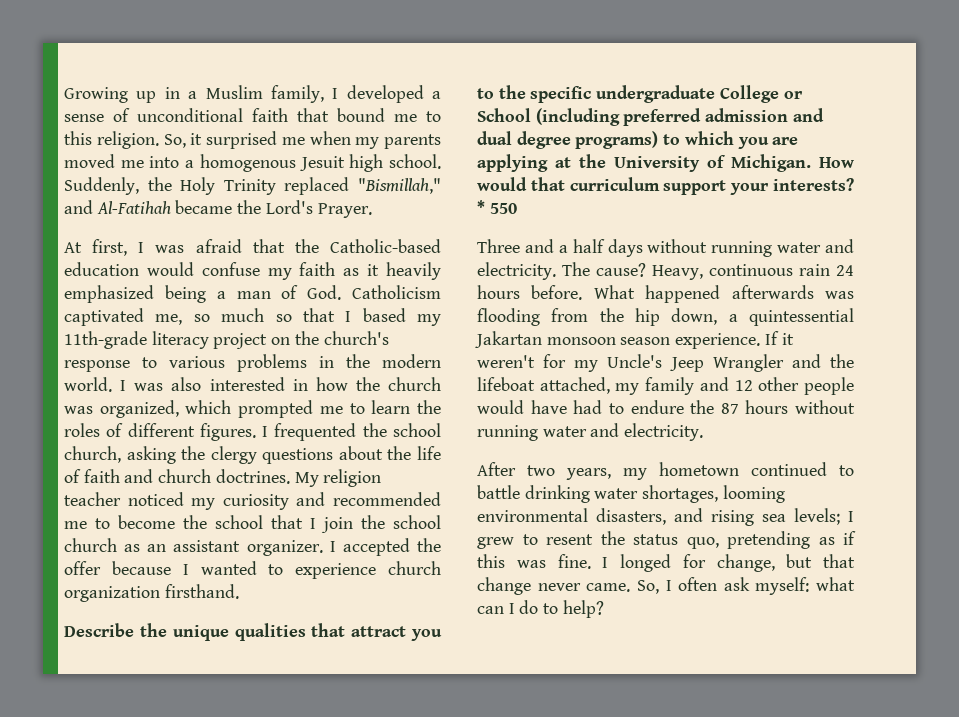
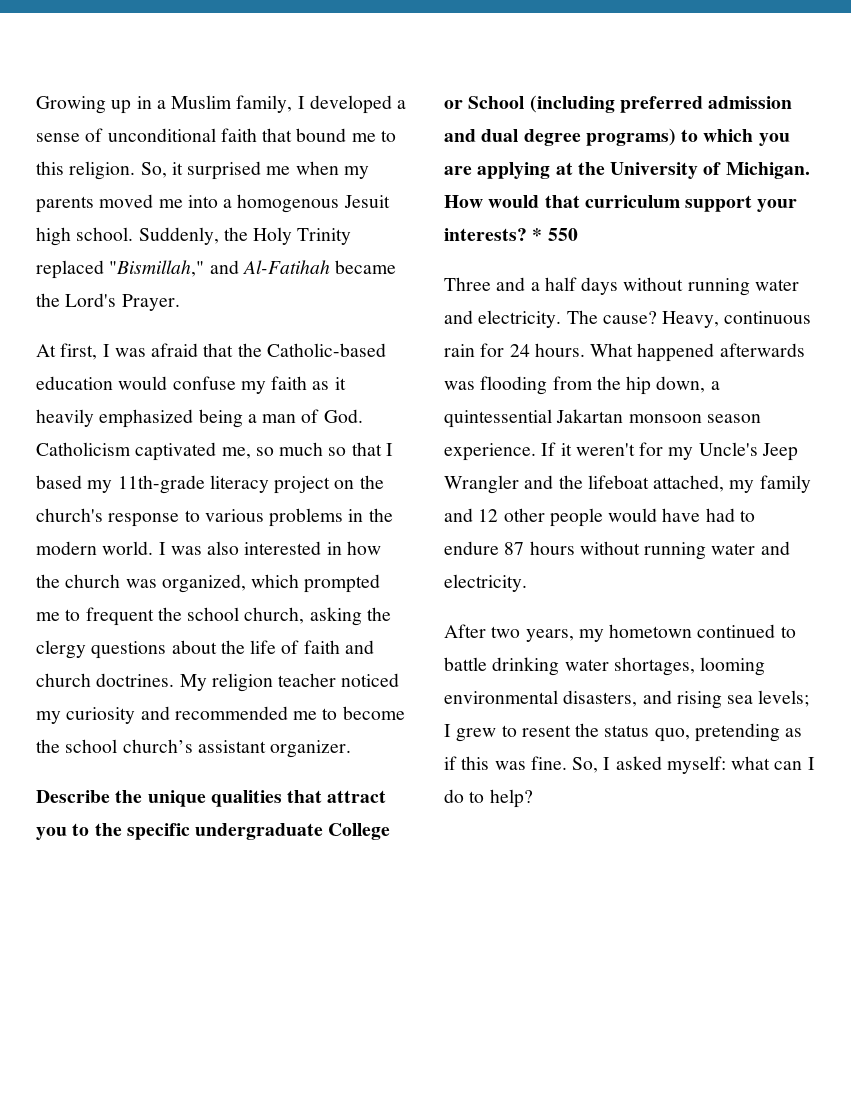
- I was also interested in how the church was organized, which prompted me to learn the roles of different figures. I frequented the school church, asking the clergy questions about the life of faith and church doctrines.
+ I was also interested in how the church was organized, which prompted me to frequent the school church, asking the clergy questions about the life of faith and church doctrines.
- My religion teacher noticed my curiosity and recommended me to become the school that I join the school church as an assistant organizer. I accepted the offer because I wanted to experience church organization firsthand.
+ My religion teacher noticed my curiosity and recommended me to become the school church’s assistant organizer.
- Heavy, continuous rain 24 hours before.
+ Heavy, continuous rain for 24 hours.
- If it weren't for my Uncle's Jeep Wrangler and the lifeboat attached, my family and 12 other people would have had to endure the 87 hours without running water and electricity.
+ If it weren't for my Uncle's Jeep Wrangler and the lifeboat attached, my family and 12 other people would have had to endure 87 hours without running water and electricity.
- I longed for change, but that change never came. So, I often ask myself: what can I do to help?
+ So, I asked myself: what can I do to help?

